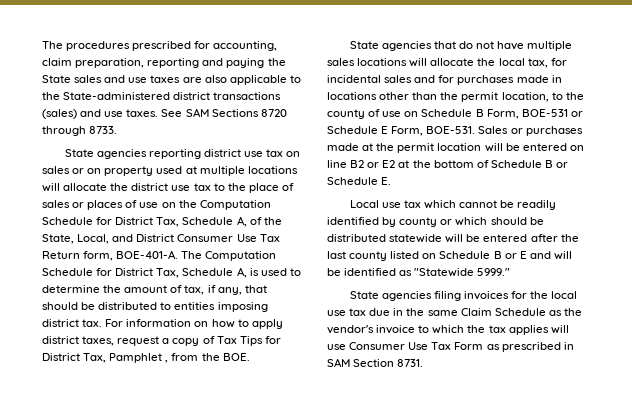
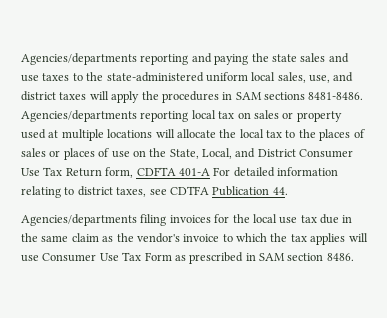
- The procedures prescribed for accounting, claim preparation, reporting and paying the State sales and use taxes are also applicable to the State-administered district transactions (sales) and use taxes. See SAM Sections 8720 through 8733.
- State agencies reporting district use tax on sales or on property used at multiple locations will allocate the district use tax to the place of sales or places of use on the Computation Schedule for District Tax, Schedule A, of the State, Local, and District Consumer Use Tax Return form, BOE-401-A. The Computation Schedule for District Tax, Schedule A, is used to determine the amount of tax, if any, that should be distributed to entities imposing district tax. For information on how to apply district taxes, request a copy of Tax Tips for District Tax, Pamphlet , from the BOE.
- State agencies that do not have multiple sales locations will allocate the local tax, for incidental sales and for purchases made in locations other than the permit location, to the county of use on Schedule B Form, BOE-531 or Schedule E Form, BOE-531. Sales or purchases made at the permit location will be entered on line B2 or E2 at the bottom of Schedule B or Schedule E.
- Local use tax which cannot be readily identified by county or which should be distributed statewide will be entered after the last county listed on Schedule B or E and will be identified as "Statewide 5999."
- State agencies filing invoices for the local use tax due in the same Claim Schedule as the vendor's invoice to which the tax applies will use Consumer Use Tax Form as prescribed in SAM Section 8731.
+ Agencies/departments reporting and paying the state sales and use taxes to the state-administered uniform local sales, use, and district taxes will apply the procedures in SAM sections 8481-8486. Agencies/departments reporting local tax on sales or property used at multiple locations will allocate the local tax to the places of sales or places of use on the State, Local, and District Consumer Use Tax Return form, CDFTA 401-A For detailed information relating to district taxes, see CDTFA Publication 44.
+ Agencies/departments filing invoices for the local use tax due in the same claim as the vendor's invoice to which the tax applies will use Consumer Use Tax Form as prescribed in SAM section 8486.

